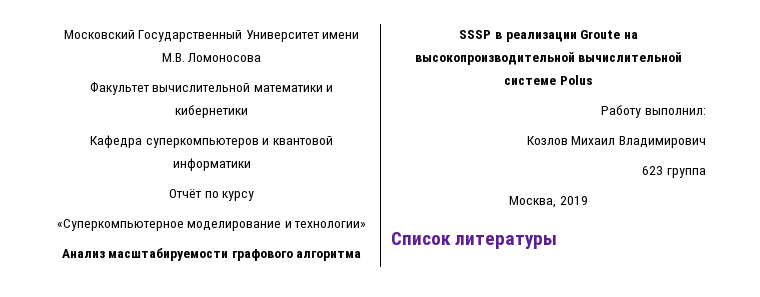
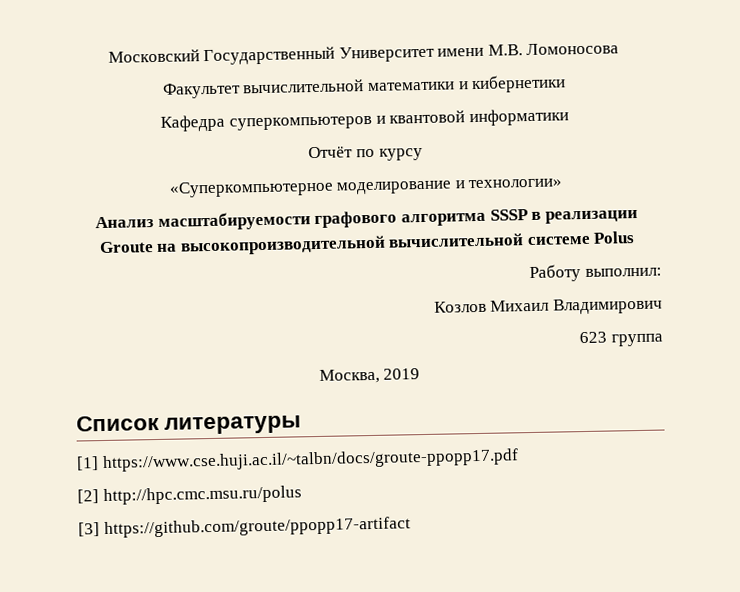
+ [1] https://www.cse.huji.ac.il/~talbn/docs/groute-ppopp17.pdf
+ [2] http://hpc.cmc.msu.ru/polus
+ [3] https://github.com/groute/ppopp17-artifact

